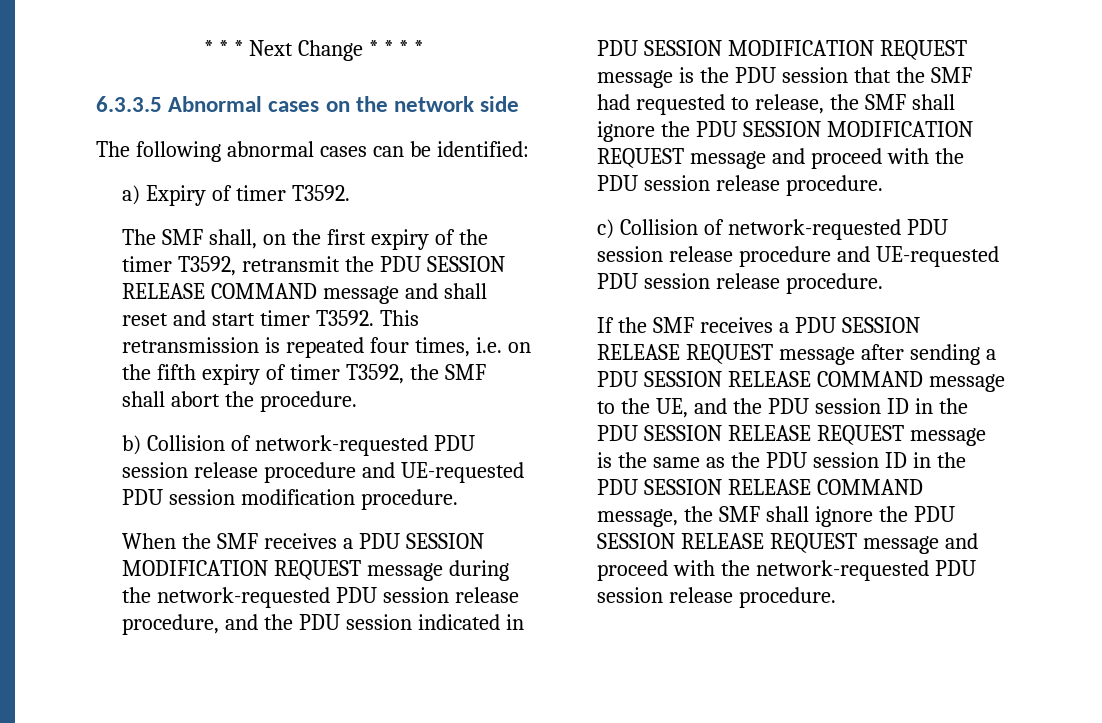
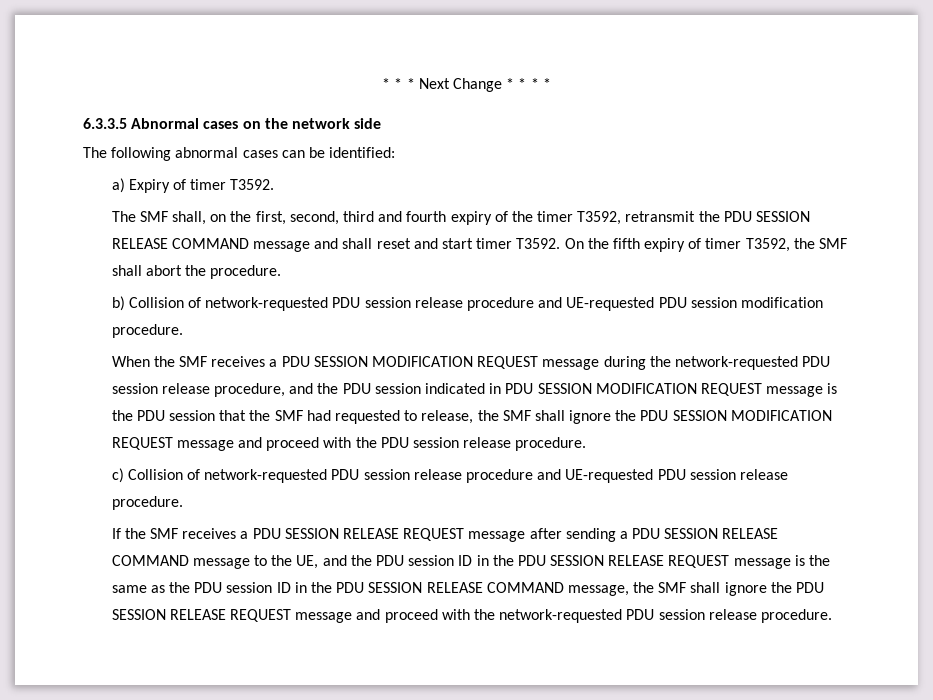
- The SMF shall, on the first expiry of the timer T3592, retransmit the PDU SESSION RELEASE COMMAND message and shall reset and start timer T3592.
+ The SMF shall, on the first, second, third and fourth expiry of the timer T3592, retransmit the PDU SESSION RELEASE COMMAND message and shall reset and start timer T3592.
- This retransmission is repeated four times, i.e. on the fifth expiry of timer T3592, the SMF shall abort the procedure.
+ On the fifth expiry of timer T3592, the SMF shall abort the procedure.

